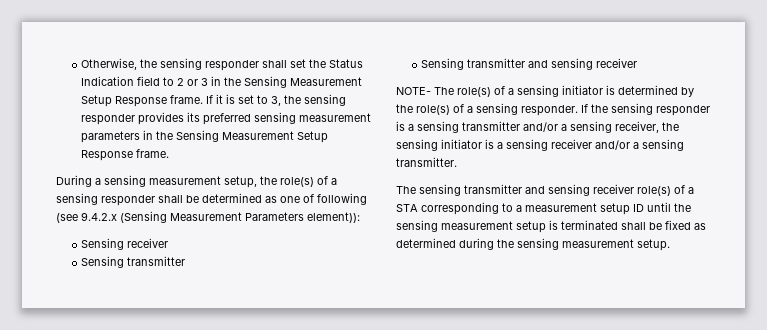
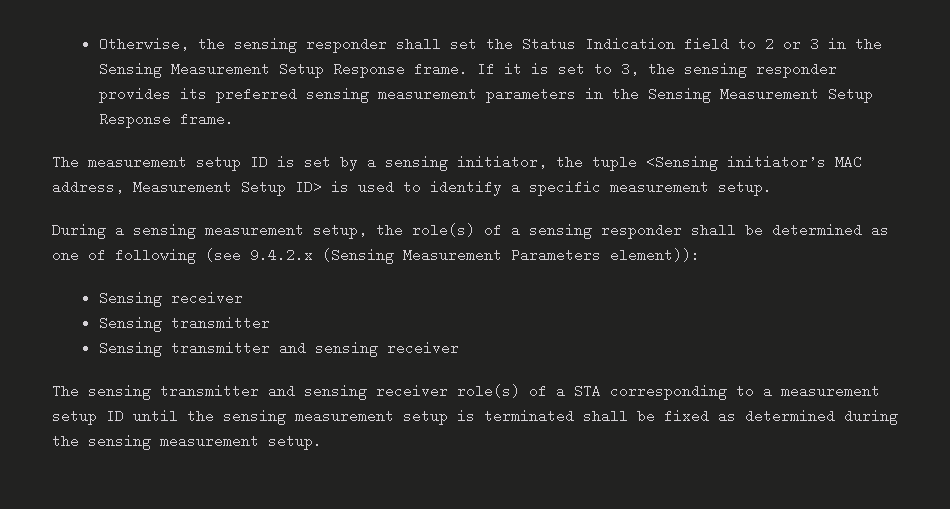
+ The measurement setup ID is set by a sensing initiator, the tuple <Sensing initiator’s MAC address, Measurement Setup ID> is used to identify a specific measurement setup.
- NOTE- The role(s) of a sensing initiator is determined by the role(s) of a sensing responder. If the sensing responder is a sensing transmitter and/or a sensing receiver, the sensing initiator is a sensing receiver and/or a sensing transmitter.

